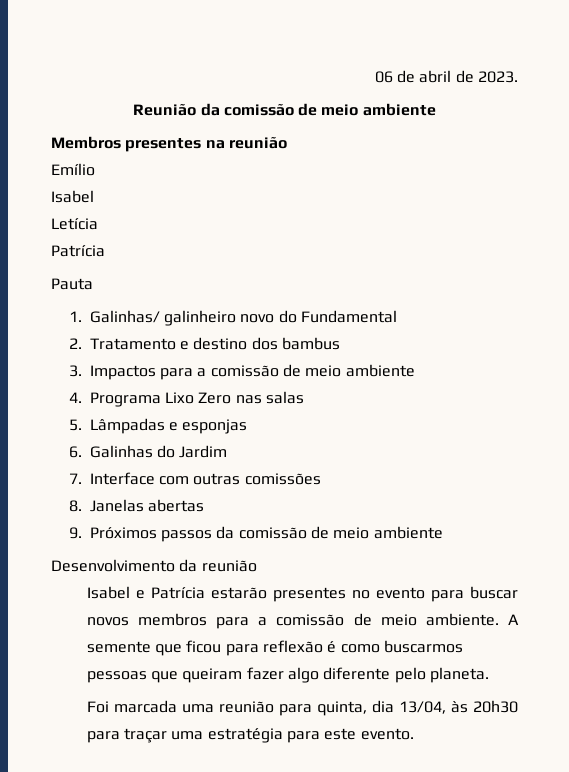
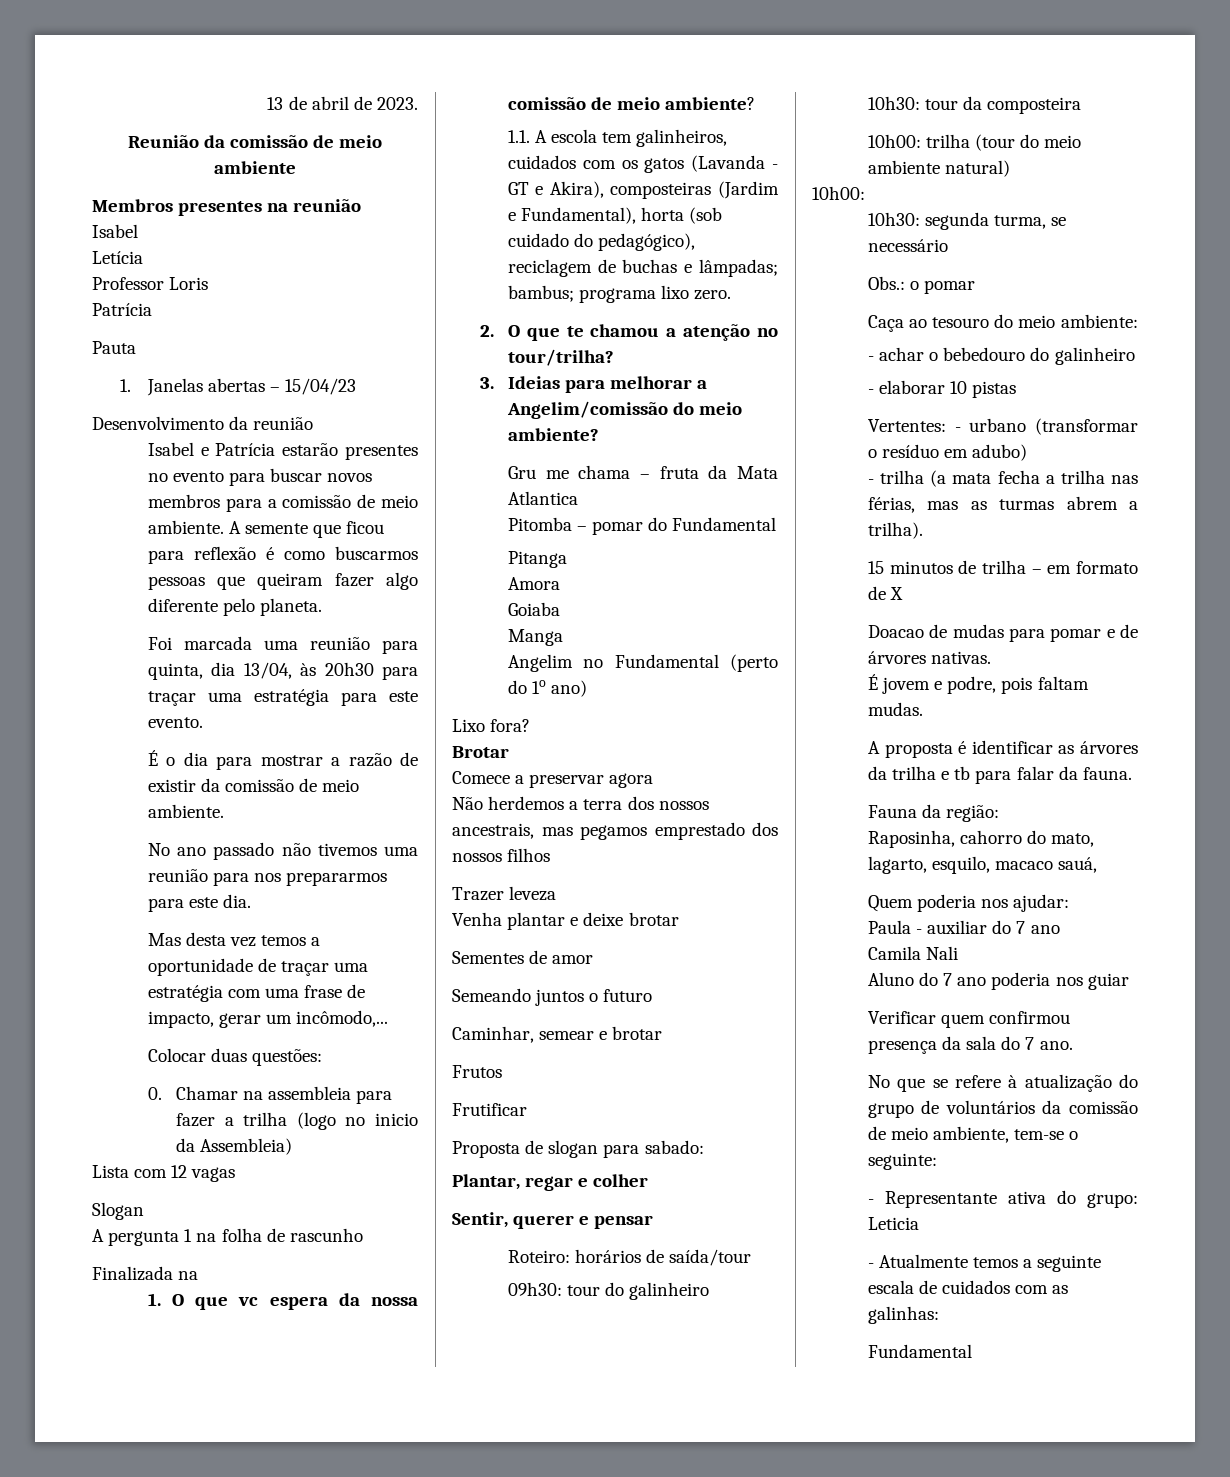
- 06 de abril de 2023.
+ 13 de abril de 2023.
- Emílio
+ Professor Loris
- 1. Galinhas/ galinheiro novo do Fundamental
- 2. Tratamento e destino dos bambus
- 3. Impactos para a comissão de meio ambiente
- 4. Programa Lixo Zero nas salas
- 5. Lâmpadas e esponjas
- 6. Galinhas do Jardim
- 7. Interface com outras comissões
- 8. Janelas abertas
- 9. Próximos passos da comissão de meio ambiente
+ 1. Janelas abertas – 15/04/23
+ É o dia para mostrar a razão de existir da comissão de meio ambiente.
+ No ano passado não tivemos uma reunião para nos prepararmos para este dia.
+ Mas desta vez temos a oportunidade de traçar uma estratégia com uma frase de impacto, gerar um incômodo,...
+ Colocar duas questões:
+ 0. Chamar na assembleia para fazer a trilha (logo no inicio da Assembleia)
+ Lista com 12 vagas
+ Slogan
+ A pergunta 1 na folha de rascunho
+ Finalizada na
+ 1. O que vc espera da nossa comissão de meio ambiente?
+ 1.1. A escola tem galinheiros, cuidados com os gatos (Lavanda - GT e Akira), composteiras (Jardim e Fundamental), horta (sob cuidado do pedagógico), reciclagem de buchas e lâmpadas; bambus; programa lixo zero.
+ 2. O que te chamou a atenção no tour/trilha?
+ 3. Ideias para melhorar a Angelim/comissão do meio ambiente?
+ Gru me chama – fruta da Mata Atlantica
+ Pitomba – pomar do Fundamental
+ Pitanga
+ Amora
+ Goiaba
+ Manga
+ Angelim no Fundamental (perto do 1o ano)
+ Lixo fora?
+ Brotar
+ Comece a preservar agora
+ Não herdemos a terra dos nossos ancestrais, mas pegamos emprestado dos nossos filhos
+ Trazer leveza
+ Venha plantar e deixe brotar
+ Sementes de amor
+ Semeando juntos o futuro
+ Caminhar, semear e brotar
+ Frutos
+ Frutificar
+ Proposta de slogan para sabado:
+ Plantar, regar e colher
+ Sentir, querer e pensar
+ Roteiro: horários de saída/tour
+ 09h30: tour do galinheiro
+ 10h30: tour da composteira
+ 10h00: trilha (tour do meio ambiente natural)
+ 10h00:
+ 10h30: segunda turma, se necessário
+ Obs.: o pomar
+ Caça ao tesouro do meio ambiente:
+ - achar o bebedouro do galinheiro
+ - elaborar 10 pistas
+ Vertentes: - urbano (transformar o resíduo em adubo)
+ - trilha (a mata fecha a trilha nas férias, mas as turmas abrem a trilha).
+ 15 minutos de trilha – em formato de X
+ Doacao de mudas para pomar e de árvores nativas.
+ É jovem e podre, pois faltam mudas.
+ A proposta é identificar as árvores da trilha e tb para falar da fauna.
+ Fauna da região:
+ Raposinha, cahorro do mato, lagarto, esquilo, macaco sauá,
+ Quem poderia nos ajudar:
+ Paula - auxiliar do 7 ano
+ Camila Nali
+ Aluno do 7 ano poderia nos guiar
+ Verificar quem confirmou presença da sala do 7 ano.
+ No que se refere à atualização do grupo de voluntários da comissão de meio ambiente, tem-se o seguinte:
+ - Representante ativa do grupo: Leticia
+ - Atualmente temos a seguinte escala de cuidados com as galinhas:
+ Fundamental

